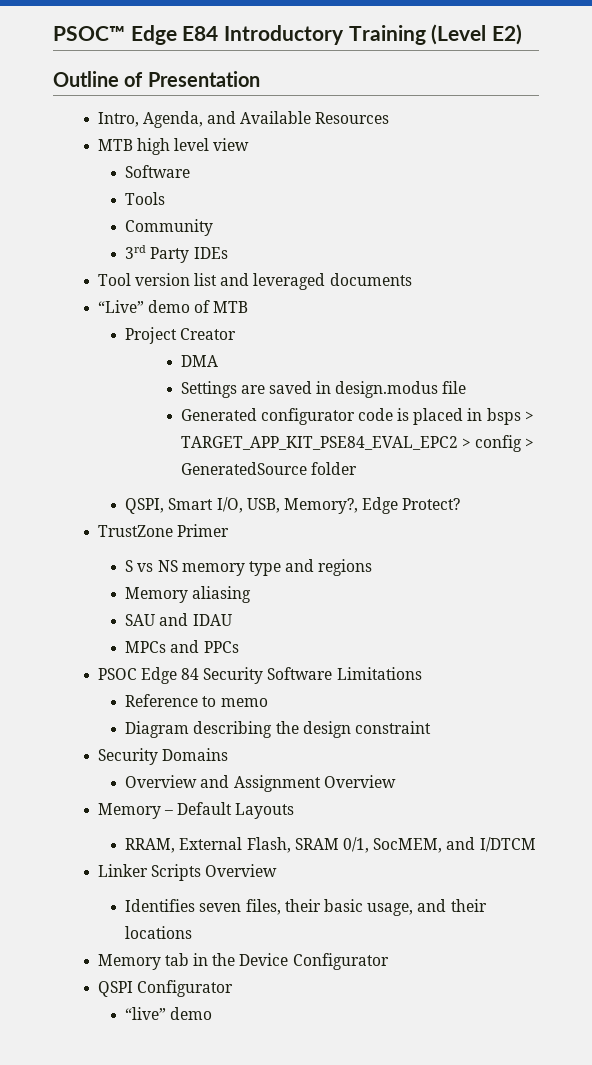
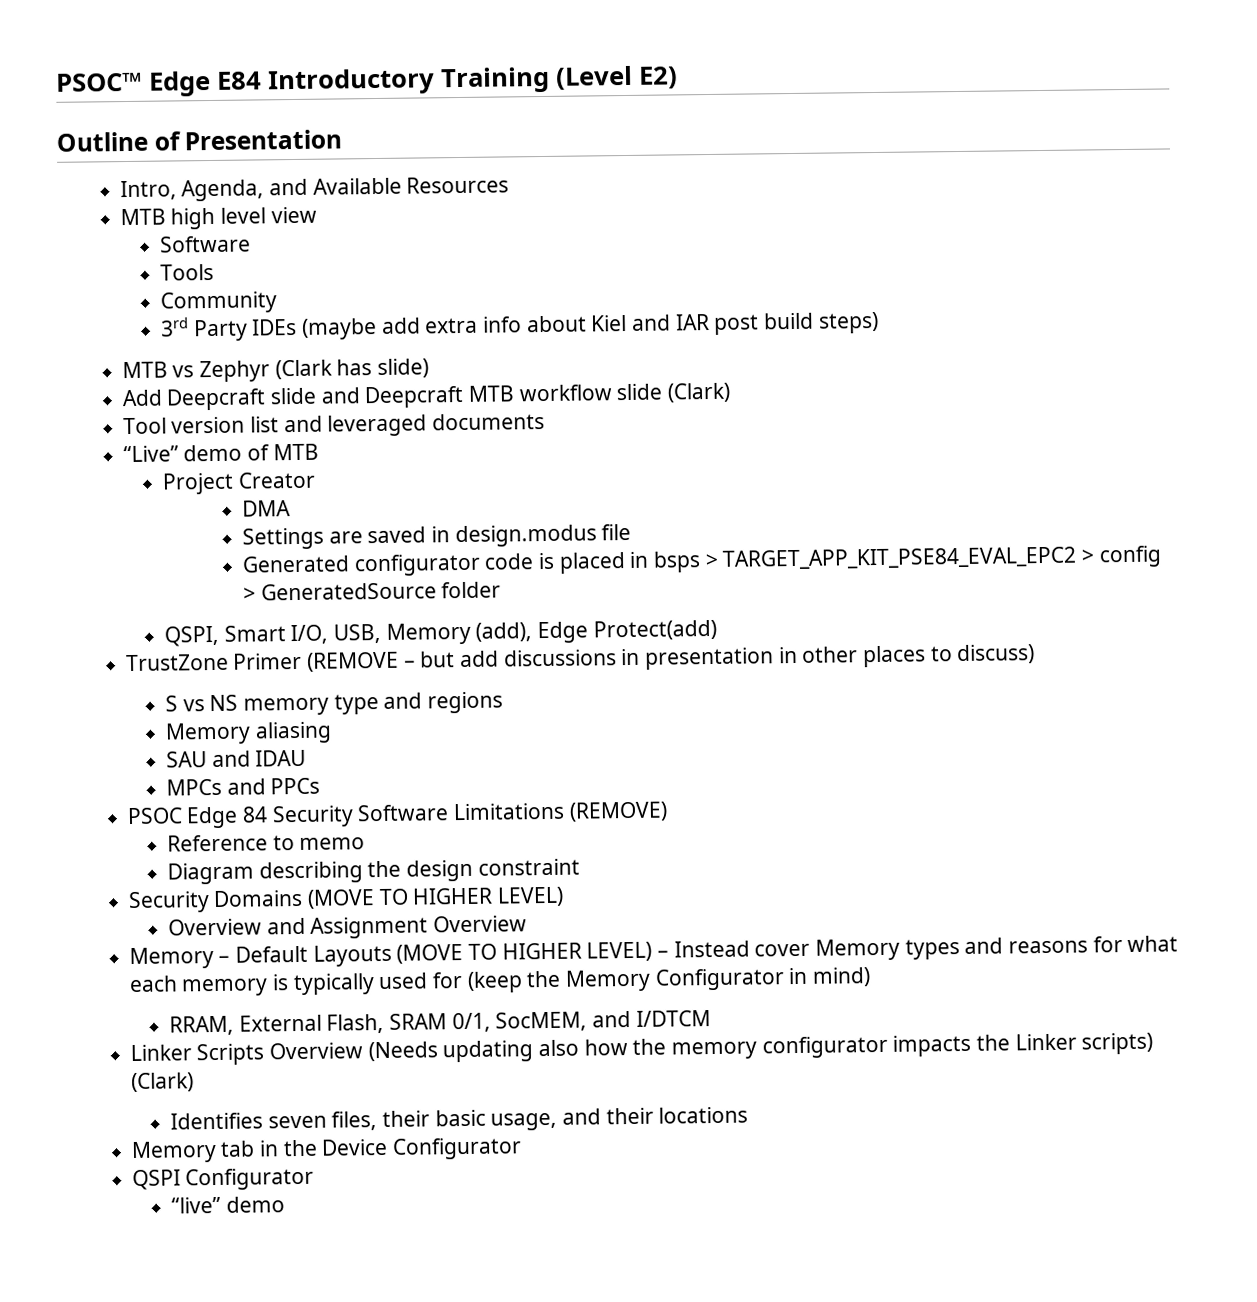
- 3rd Party IDEs
+ 3rd Party IDEs (maybe add extra info about Kiel and IAR post build steps)
+ MTB vs Zephyr (Clark has slide)
+ Add Deepcraft slide and Deepcraft MTB workflow slide (Clark)
- QSPI, Smart I/O, USB, Memory?, Edge Protect?
- TrustZone Primer
+ QSPI, Smart I/O, USB, Memory (add), Edge Protect(add)
+ TrustZone Primer (REMOVE – but add discussions in presentation in other places to discuss)
- PSOC Edge 84 Security Software Limitations
+ PSOC Edge 84 Security Software Limitations (REMOVE)
- Security Domains
+ Security Domains (MOVE TO HIGHER LEVEL)
- Memory – Default Layouts
+ Memory – Default Layouts (MOVE TO HIGHER LEVEL) – Instead cover Memory types and reasons for what each memory is typically used for (keep the Memory Configurator in mind)
- Linker Scripts Overview
+ Linker Scripts Overview (Needs updating also how the memory configurator impacts the Linker scripts) (Clark)

